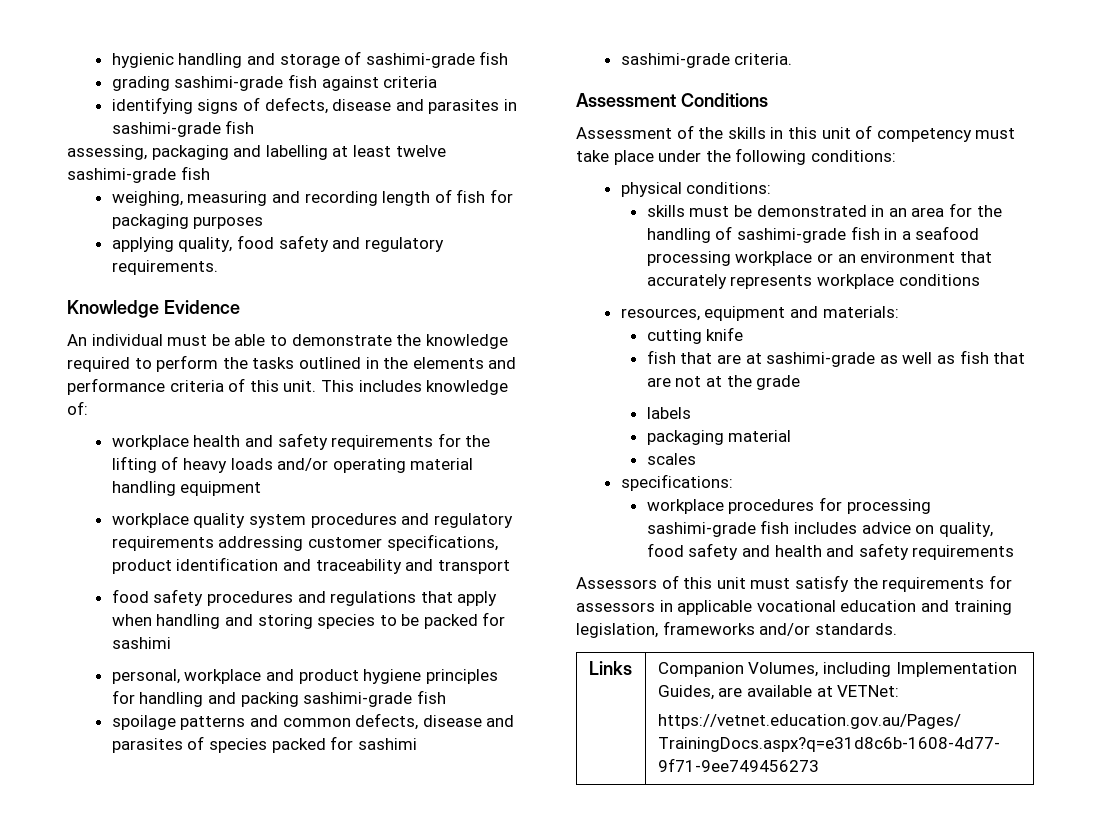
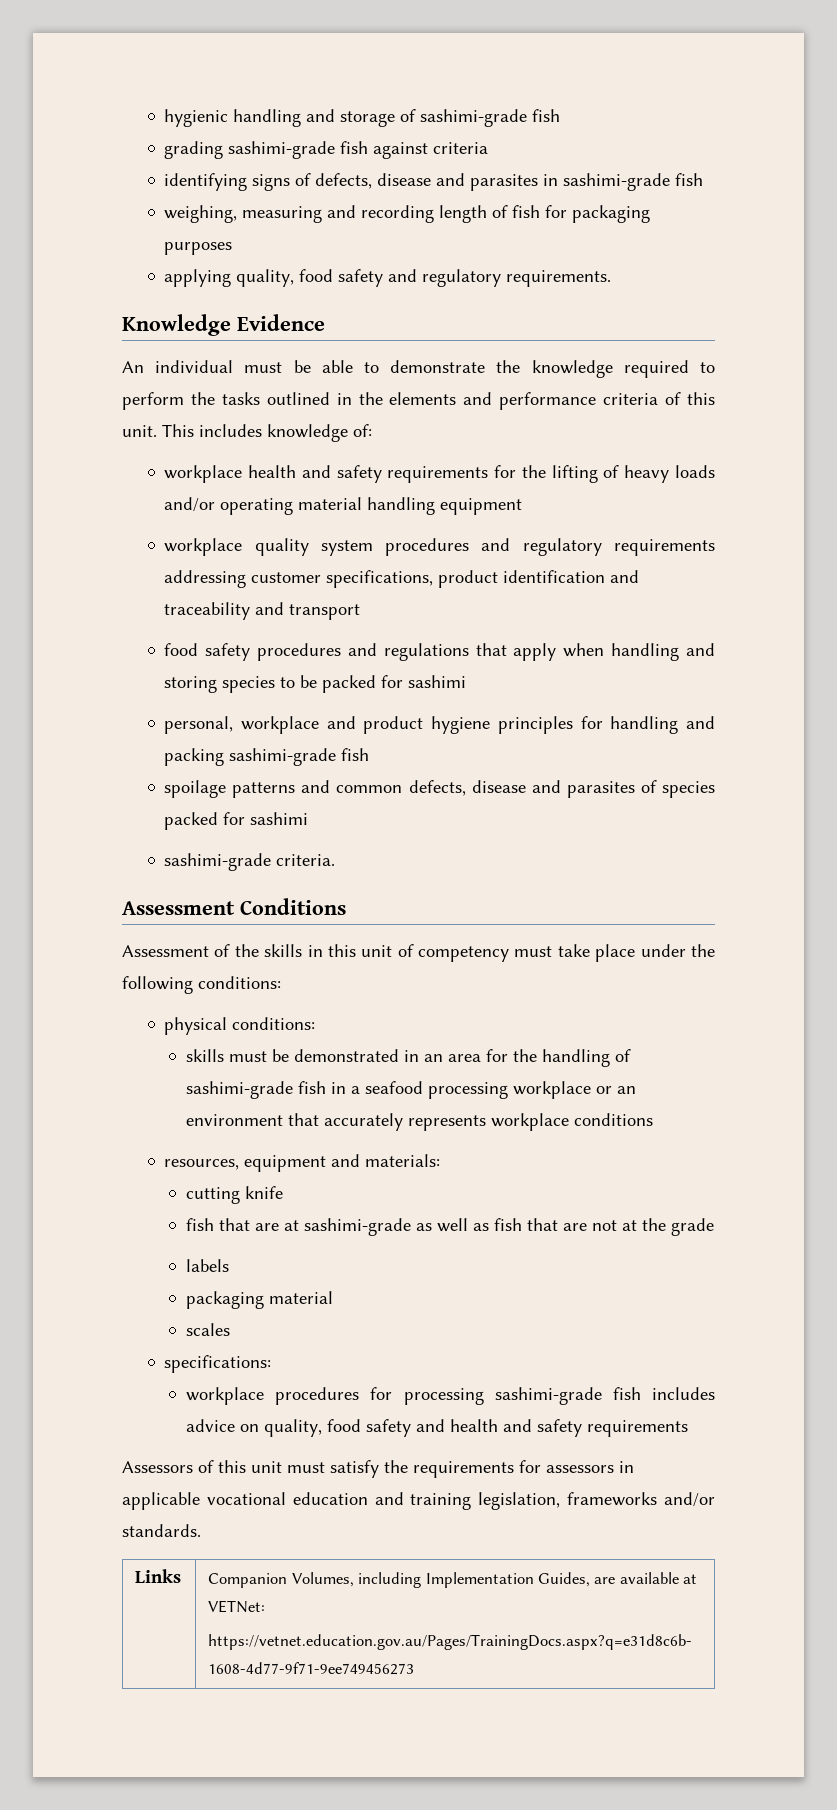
- assessing, packaging and labelling at least twelve sashimi-grade fish

